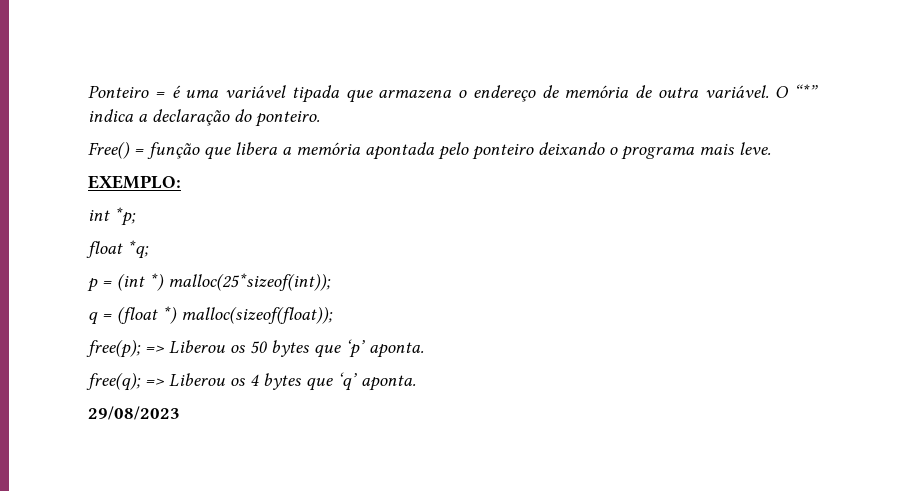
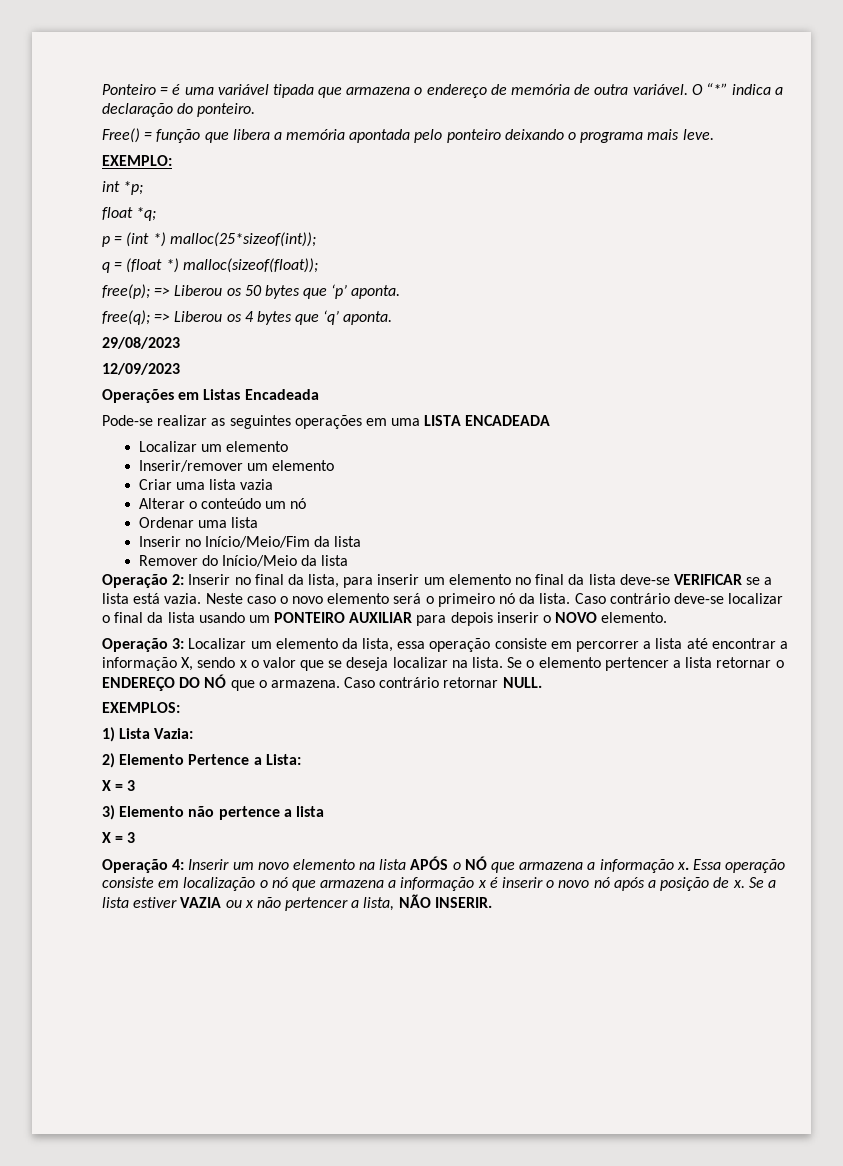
+ 12/09/2023
+ Operações em Listas Encadeada
+ Pode-se realizar as seguintes operações em uma LISTA ENCADEADA
+ Localizar um elemento
+ Inserir/remover um elemento
+ Criar uma lista vazia
+ Alterar o conteúdo um nó
+ Ordenar uma lista
+ Inserir no Início/Meio/Fim da lista
+ Remover do Início/Meio da lista
+ Operação 2: Inserir no final da lista, para inserir um elemento no final da lista deve-se VERIFICAR se a lista está vazia. Neste caso o novo elemento será o primeiro nó da lista. Caso contrário deve-se localizar o final da lista usando um PONTEIRO AUXILIAR para depois inserir o NOVO elemento.
+ Operação 3: Localizar um elemento da lista, essa operação consiste em percorrer a lista até encontrar a informação X, sendo x o valor que se deseja localizar na lista. Se o elemento pertencer a lista retornar o ENDEREÇO DO NÓ que o armazena. Caso contrário retornar NULL.
+ EXEMPLOS:
+ 1) Lista Vazia:
+ 2) Elemento Pertence a Lista:
+ X = 3
+ 3) Elemento não pertence a lista
+ X = 3
+ Operação 4: Inserir um novo elemento na lista APÓS o NÓ que armazena a informação x. Essa operação consiste em localização o nó que armazena a informação x é inserir o novo nó após a posição de x. Se a lista estiver VAZIA ou x não pertencer a lista, NÃO INSERIR.

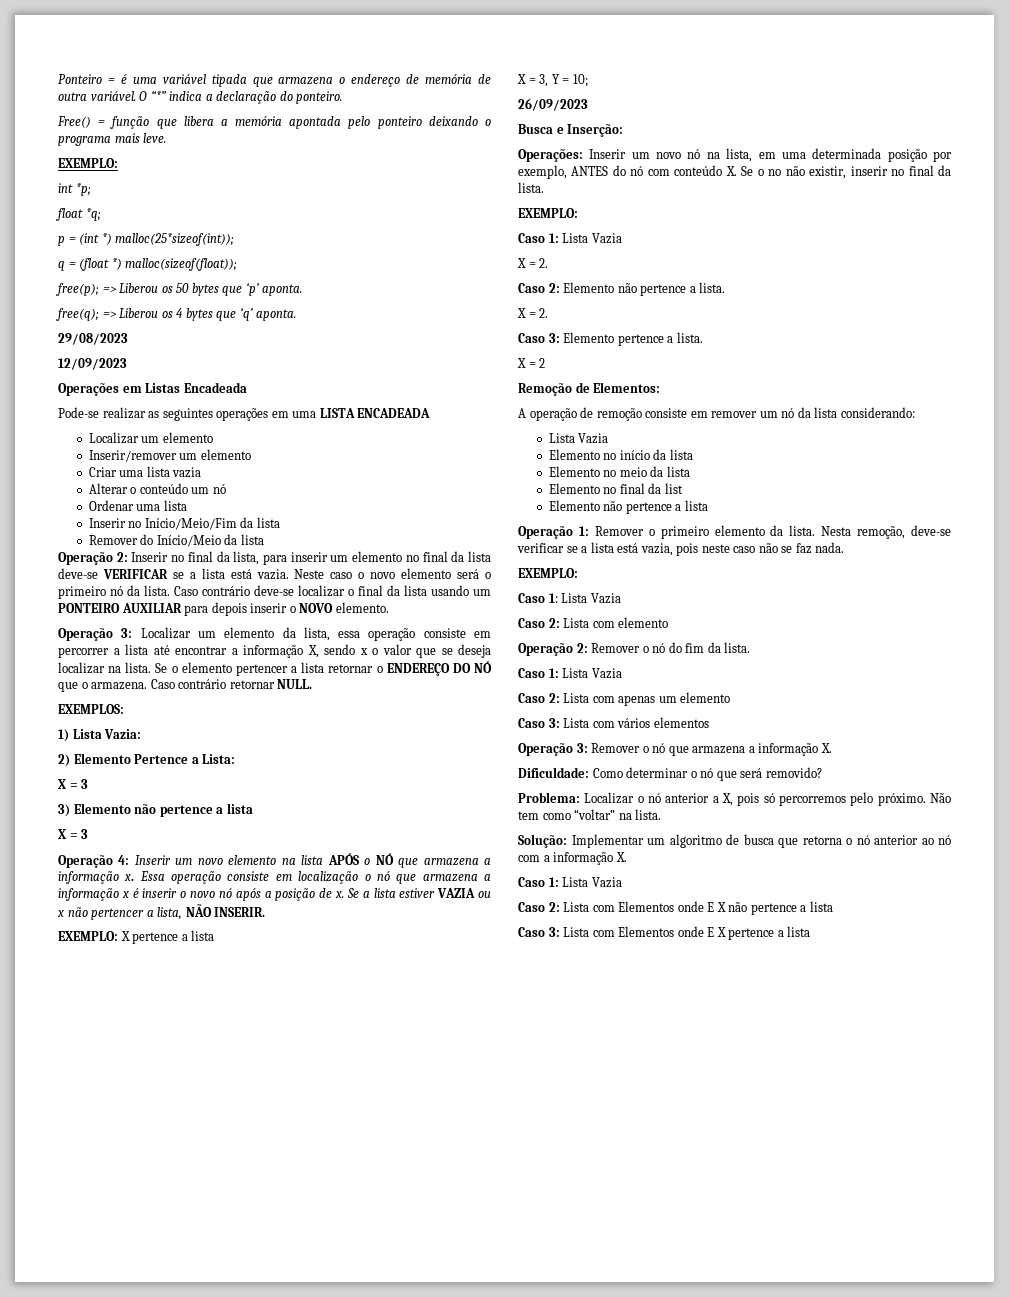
+ EXEMPLO: X pertence a lista
+ X = 3, Y = 10;
+ 26/09/2023
+ Busca e Inserção:
+ Operações: Inserir um novo nó na lista, em uma determinada posição por exemplo, ANTES do nó com conteúdo X. Se o no não existir, inserir no final da lista.
+ EXEMPLO:
+ Caso 1: Lista Vazia
+ X = 2.
+ Caso 2: Elemento não pertence a lista.
+ X = 2.
+ Caso 3: Elemento pertence a lista.
+ X = 2
+ Remoção de Elementos:
+ A operação de remoção consiste em remover um nó da lista considerando:
+ Lista Vazia
+ Elemento no início da lista
+ Elemento no meio da lista
+ Elemento no final da list
+ Elemento não pertence a lista
+ Operação 1: Remover o primeiro elemento da lista. Nesta remoção, deve-se verificar se a lista está vazia, pois neste caso não se faz nada.
+ EXEMPLO:
+ Caso 1: Lista Vazia
+ Caso 2: Lista com elemento
+ Operação 2: Remover o nó do fim da lista.
+ Caso 1: Lista Vazia
+ Caso 2: Lista com apenas um elemento
+ Caso 3: Lista com vários elementos
+ Operação 3: Remover o nó que armazena a informação X.
+ Dificuldade: Como determinar o nó que será removido?
+ Problema: Localizar o nó anterior a X, pois só percorremos pelo próximo. Não tem como “voltar” na lista.
+ Solução: Implementar um algoritmo de busca que retorna o nó anterior ao nó com a informação X.
+ Caso 1: Lista Vazia
+ Caso 2: Lista com Elementos onde E X não pertence a lista
+ Caso 3: Lista com Elementos onde E X pertence a lista

